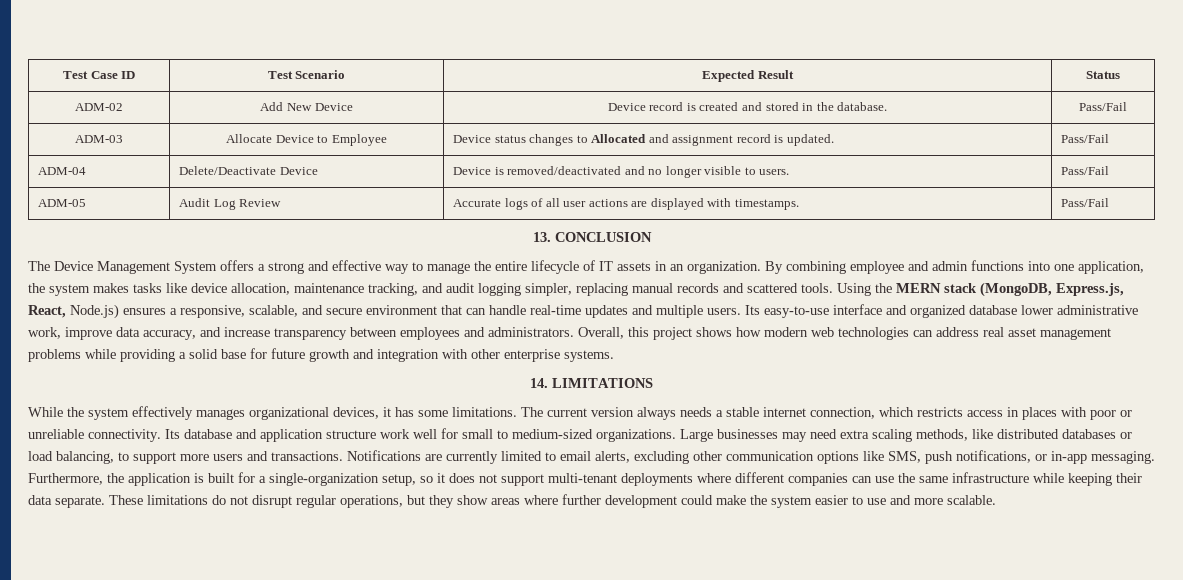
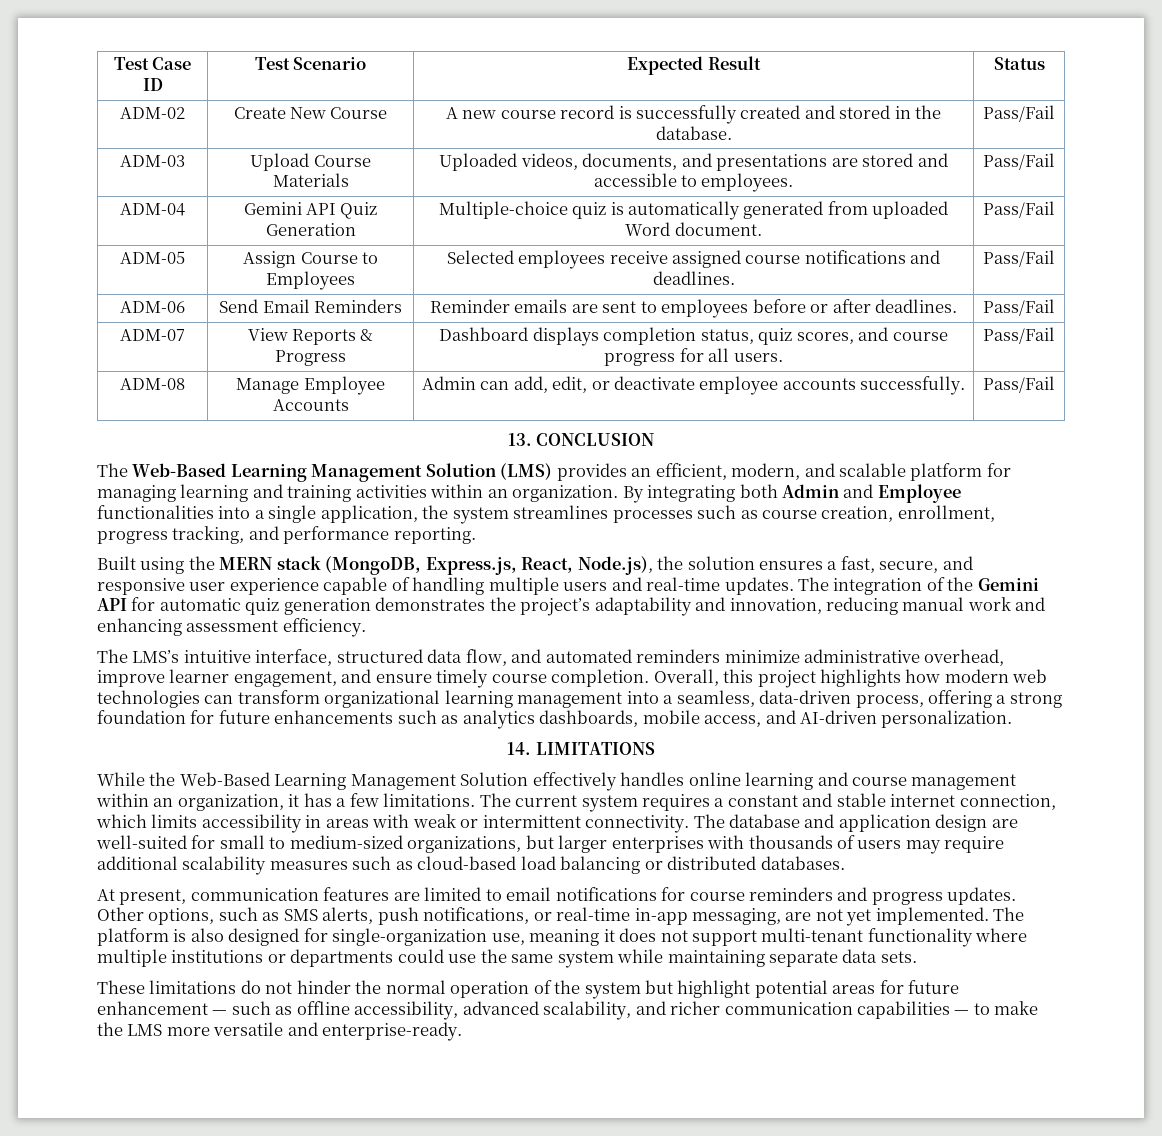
- ADM-02 | Add New Device | Device record is created and stored in the database. | Pass/Fail
+ ADM-02 | Create New Course | A new course record is successfully created and stored in the database. | Pass/Fail
- ADM-03 | Allocate Device to Employee | Device status changes to Allocated and assignment record is updated. | Pass/Fail
- ADM-04 | Delete/Deactivate Device | Device is removed/deactivated and no longer visible to users. | Pass/Fail
- ADM-05 | Audit Log Review | Accurate logs of all user actions are displayed with timestamps. | Pass/Fail
+ ADM-03 | Upload Course Materials | Uploaded videos, documents, and presentations are stored and accessible to employees. | Pass/Fail
+ ADM-04 | Gemini API Quiz Generation | Multiple-choice quiz is automatically generated from uploaded Word document. | Pass/Fail
+ ADM-05 | Assign Course to Employees | Selected employees receive assigned course notifications and deadlines. | Pass/Fail
+ ADM-06 | Send Email Reminders | Reminder emails are sent to employees before or after deadlines. | Pass/Fail
+ ADM-07 | View Reports & Progress | Dashboard displays completion status, quiz scores, and course progress for all users. | Pass/Fail
+ ADM-08 | Manage Employee Accounts | Admin can add, edit, or deactivate employee accounts successfully. | Pass/Fail
  13. CONCLUSION
- The Device Management System offers a strong and effective way to manage the entire lifecycle of IT assets in an organization. By combining employee and admin functions into one application, the system makes tasks like device allocation, maintenance tracking, and audit logging simpler, replacing manual records and scattered tools. Using the MERN stack (MongoDB, Express.js, React, Node.js) ensures a responsive, scalable, and secure environment that can handle real-time updates and multiple users. Its easy-to-use interface and organized database lower administrative work, improve data accuracy, and increase transparency between employees and administrators.
+ The Web-Based Learning Management Solution (LMS) provides an efficient, modern, and scalable platform for managing learning and training activities within an organization. By integrating both Admin and Employee functionalities into a single application, the system streamlines processes such as course creation, enrollment, progress tracking, and performance reporting.
+ Built using the MERN stack (MongoDB, Express.js, React, Node.js), the solution ensures a fast, secure, and responsive user experience capable of handling multiple users and real-time updates. The integration of the Gemini API for automatic quiz generation demonstrates the project’s adaptability and innovation, reducing manual work and enhancing assessment efficiency.
+ The LMS’s intuitive interface, structured data flow, and automated reminders minimize administrative overhead, improve learner engagement, and ensure timely course completion.
- Overall, this project shows how modern web technologies can address real asset management problems while providing a solid base for future growth and integration with other enterprise systems.
+ Overall, this project highlights how modern web technologies can transform organizational learning management into a seamless, data-driven process, offering a strong foundation for future enhancements such as analytics dashboards, mobile access, and AI-driven personalization.
  14. LIMITATIONS
- While the system effectively manages organizational devices, it has some limitations. The current version always needs a stable internet connection, which restricts access in places with poor or unreliable connectivity. Its database and application structure work well for small to medium-sized organizations. Large businesses may need extra scaling methods, like distributed databases or load balancing, to support more users and transactions. Notifications are currently limited to email alerts, excluding other communication options like SMS, push notifications, or in-app messaging. Furthermore, the application is built for a single-organization setup, so it does not support multi-tenant deployments where different companies can use the same infrastructure while keeping their data separate. These limitations do not disrupt regular operations, but they show areas where further development could make the system easier to use and more scalable.
+ While the Web-Based Learning Management Solution effectively handles online learning and course management within an organization, it has a few limitations. The current system requires a constant and stable internet connection, which limits accessibility in areas with weak or intermittent connectivity. The database and application design are well-suited for small to medium-sized organizations, but larger enterprises with thousands of users may require additional scalability measures such as cloud-based load balancing or distributed databases.
+ At present, communication features are limited to email notifications for course reminders and progress updates. Other options, such as SMS alerts, push notifications, or real-time in-app messaging, are not yet implemented. The platform is also designed for single-organization use, meaning it does not support multi-tenant functionality where multiple institutions or departments could use the same system while maintaining separate data sets.
+ These limitations do not hinder the normal operation of the system but highlight potential areas for future enhancement — such as offline accessibility, advanced scalability, and richer communication capabilities — to make the LMS more versatile and enterprise-ready.

